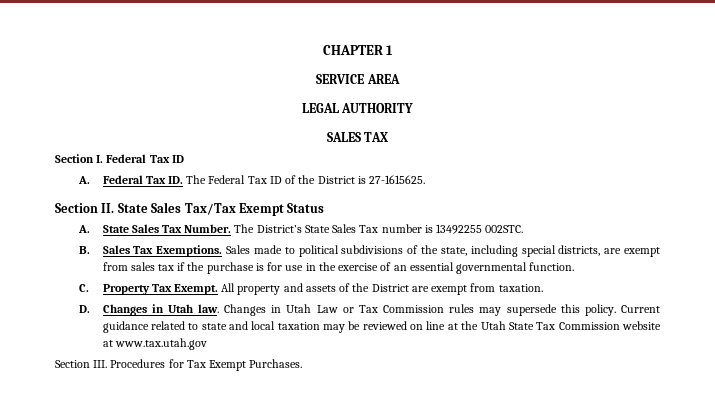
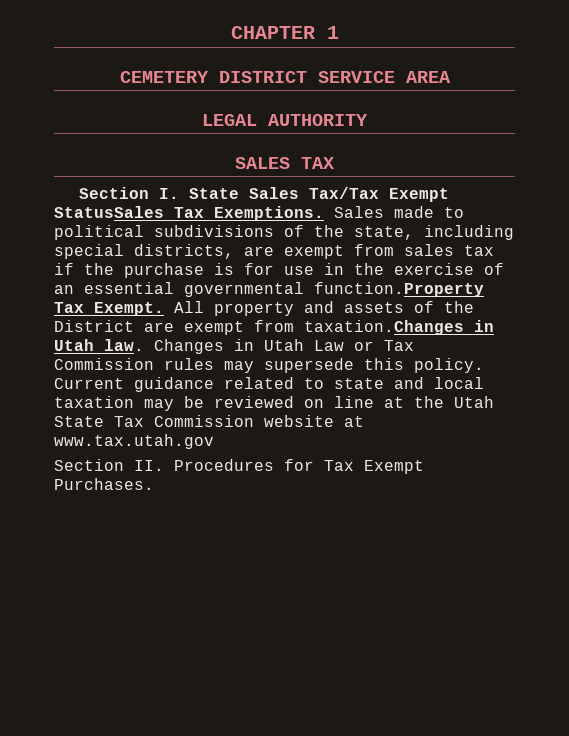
- SERVICE AREA
+ CEMETERY DISTRICT SERVICE AREA
- Section I. Federal Tax ID
- A. Federal Tax ID. The Federal Tax ID of the District is 27-1615625.
- Section II. State Sales Tax/Tax Exempt Status
- A. State Sales Tax Number. The District’s State Sales Tax number is 13492255 002STC.
- B. Sales Tax Exemptions.
+ Section I. State Sales Tax/Tax Exempt StatusSales Tax Exemptions.
- Sales made to political subdivisions of the state, including special districts, are exempt from sales tax if the purchase is for use in the exercise of an essential governmental function.
- C. Property Tax Exempt.
+ Sales made to political subdivisions of the state, including special districts, are exempt from sales tax if the purchase is for use in the exercise of an essential governmental function.Property Tax Exempt.
- All property and assets of the District are exempt from taxation.
- D. Changes in Utah law.
+ All property and assets of the District are exempt from taxation.Changes in Utah law.
- Section III. Procedures for Tax Exempt Purchases.
+ Section II. Procedures for Tax Exempt Purchases.

